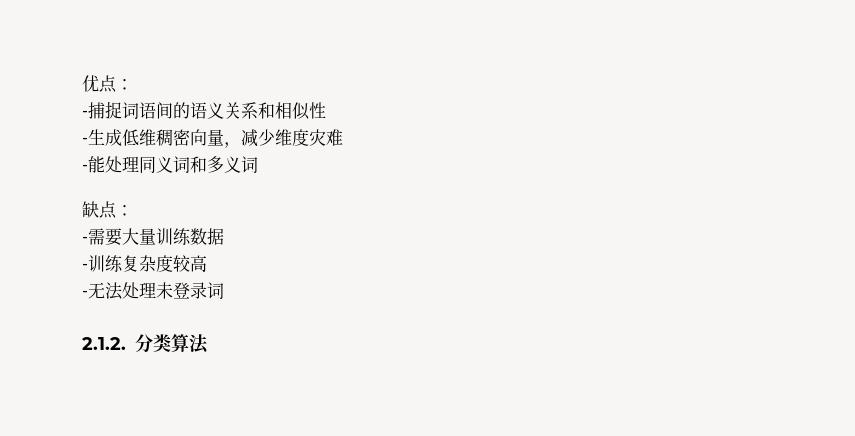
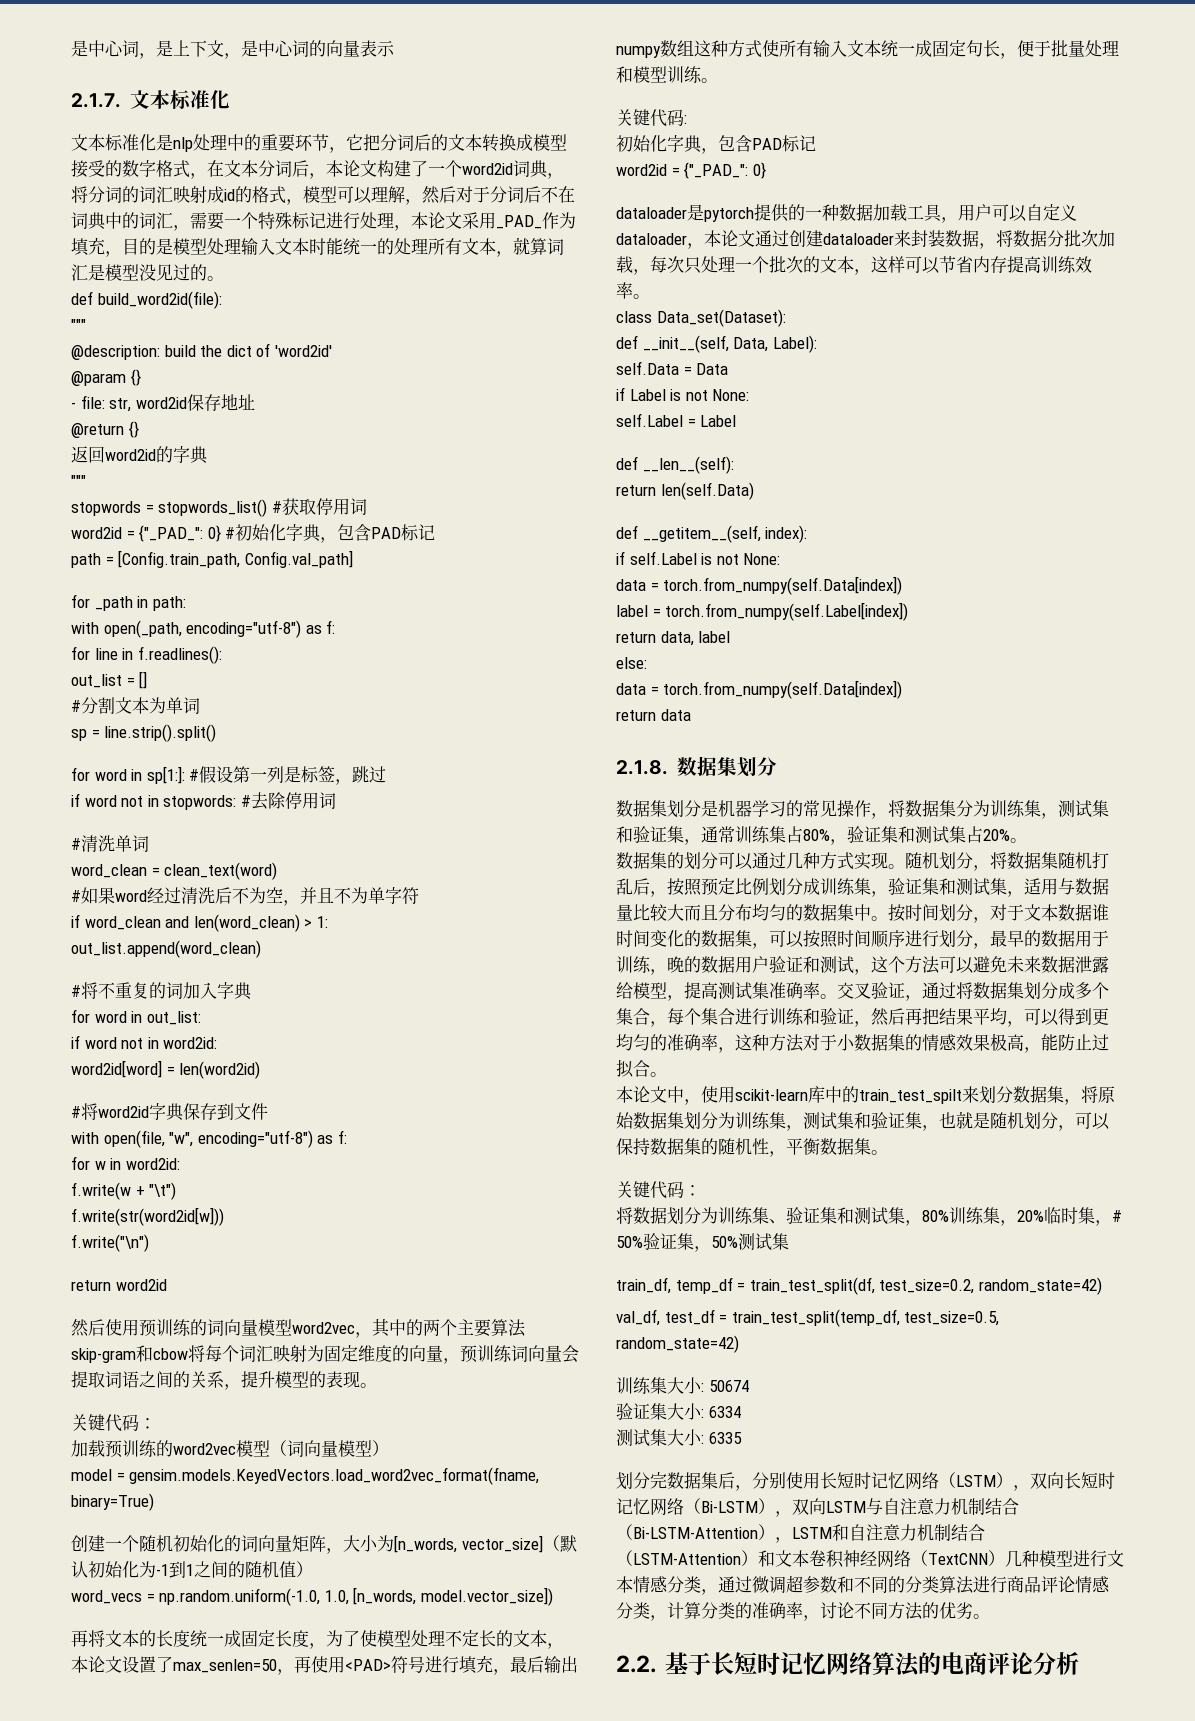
- 优点：
- -捕捉词语间的语义关系和相似性
- -生成低维稠密向量，减少维度灾难
- -能处理同义词和多义词
- 缺点：
- -需要大量训练数据
- -训练复杂度较高
- -无法处理未登录词
- 2.1.2.分类算法
+ 是中心词，是上下文，是中心词的向量表示
+ 2.1.7.文本标准化
+ 文本标准化是nlp处理中的重要环节，它把分词后的文本转换成模型接受的数字格式，在文本分词后，本论文构建了一个word2id词典，将分词的词汇映射成id的格式，模型可以理解，然后对于分词后不在词典中的词汇，需要一个特殊标记进行处理，本论文采用_PAD_作为填充，目的是模型处理输入文本时能统一的处理所有文本，就算词汇是模型没见过的。
+ def build_word2id(file):
+ """
+ @description: build the dict of 'word2id'
+ @param {}
+ - file: str, word2id保存地址
+ @return {}
+ 返回word2id的字典
+ """
+ stopwords = stopwords_list() #获取停用词
+ word2id = {"_PAD_": 0} #初始化字典，包含PAD标记
+ path = [Config.train_path, Config.val_path]
+ for _path in path:
+ with open(_path, encoding="utf-8") as f:
+ for line in f.readlines():
+ out_list = []
+ #分割文本为单词
+ sp = line.strip().split()
+ for word in sp[1:]: #假设第一列是标签，跳过
+ if word not in stopwords: #去除停用词
+ #清洗单词
+ word_clean = clean_text(word)
+ #如果word经过清洗后不为空，并且不为单字符
+ if word_clean and len(word_clean) > 1:
+ out_list.append(word_clean)
+ #将不重复的词加入字典
+ for word in out_list:
+ if word not in word2id:
+ word2id[word] = len(word2id)
+ #将word2id字典保存到文件
+ with open(file, "w", encoding="utf-8") as f:
+ for w in word2id:
+ f.write(w + "\t")
+ f.write(str(word2id[w]))
+ f.write("\n")
+ return word2id
+ 然后使用预训练的词向量模型word2vec，其中的两个主要算法skip-gram和cbow将每个词汇映射为固定维度的向量，预训练词向量会提取词语之间的关系，提升模型的表现。
+ 关键代码：
+ 加载预训练的word2vec模型（词向量模型）
+ model = gensim.models.KeyedVectors.load_word2vec_format(fname, binary=True)
+ 创建一个随机初始化的词向量矩阵，大小为[n_words, vector_size]（默认初始化为-1到1之间的随机值）
+ word_vecs = np.random.uniform(-1.0, 1.0, [n_words, model.vector_size])
+ 再将文本的长度统一成固定长度，为了使模型处理不定长的文本，本论文设置了max_senlen=50，再使用<PAD>符号进行填充，最后输出numpy数组这种方式使所有输入文本统一成固定句长，便于批量处理和模型训练。
+ 关键代码:
+ 初始化字典，包含PAD标记
+ word2id = {"_PAD_": 0}
+ dataloader是pytorch提供的一种数据加载工具，用户可以自定义dataloader，本论文通过创建dataloader来封装数据，将数据分批次加载，每次只处理一个批次的文本，这样可以节省内存提高训练效率。
+ class Data_set(Dataset):
+ def __init__(self, Data, Label):
+ self.Data = Data
+ if Label is not None:
+ self.Label = Label
+ def __len__(self):
+ return len(self.Data)
+ def __getitem__(self, index):
+ if self.Label is not None:
+ data = torch.from_numpy(self.Data[index])
+ label = torch.from_numpy(self.Label[index])
+ return data, label
+ else:
+ data = torch.from_numpy(self.Data[index])
+ return data
+ 2.1.8.数据集划分
+ 数据集划分是机器学习的常见操作，将数据集分为训练集，测试集和验证集，通常训练集占80%，验证集和测试集占20%。
+ 数据集的划分可以通过几种方式实现。随机划分，将数据集随机打乱后，按照预定比例划分成训练集，验证集和测试集，适用与数据量比较大而且分布均匀的数据集中。按时间划分，对于文本数据谁时间变化的数据集，可以按照时间顺序进行划分，最早的数据用于训练，晚的数据用户验证和测试，这个方法可以避免未来数据泄露给模型，提高测试集准确率。交叉验证，通过将数据集划分成多个集合，每个集合进行训练和验证，然后再把结果平均，可以得到更均匀的准确率，这种方法对于小数据集的情感效果极高，能防止过拟合。
+ 本论文中，使用scikit-learn库中的train_test_spilt来划分数据集，将原始数据集划分为训练集，测试集和验证集，也就是随机划分，可以保持数据集的随机性，平衡数据集。
+ 关键代码：
+ 将数据划分为训练集、验证集和测试集，80%训练集，20%临时集，# 50%验证集，50%测试集
+ train_df, temp_df = train_test_split(df, test_size=0.2, random_state=42)
+ val_df, test_df = train_test_split(temp_df, test_size=0.5, random_state=42)
+ 训练集大小: 50674
+ 验证集大小: 6334
+ 测试集大小: 6335
+ 划分完数据集后，分别使用长短时记忆网络（LSTM），双向长短时记忆网络（Bi-LSTM），双向LSTM与自注意力机制结合（Bi-LSTM-Attention），LSTM和自注意力机制结合（LSTM-Attention）和文本卷积神经网络（TextCNN）几种模型进行文本情感分类，通过微调超参数和不同的分类算法进行商品评论情感分类，计算分类的准确率，讨论不同方法的优劣。
+ 2.2.基于长短时记忆网络算法的电商评论分析

